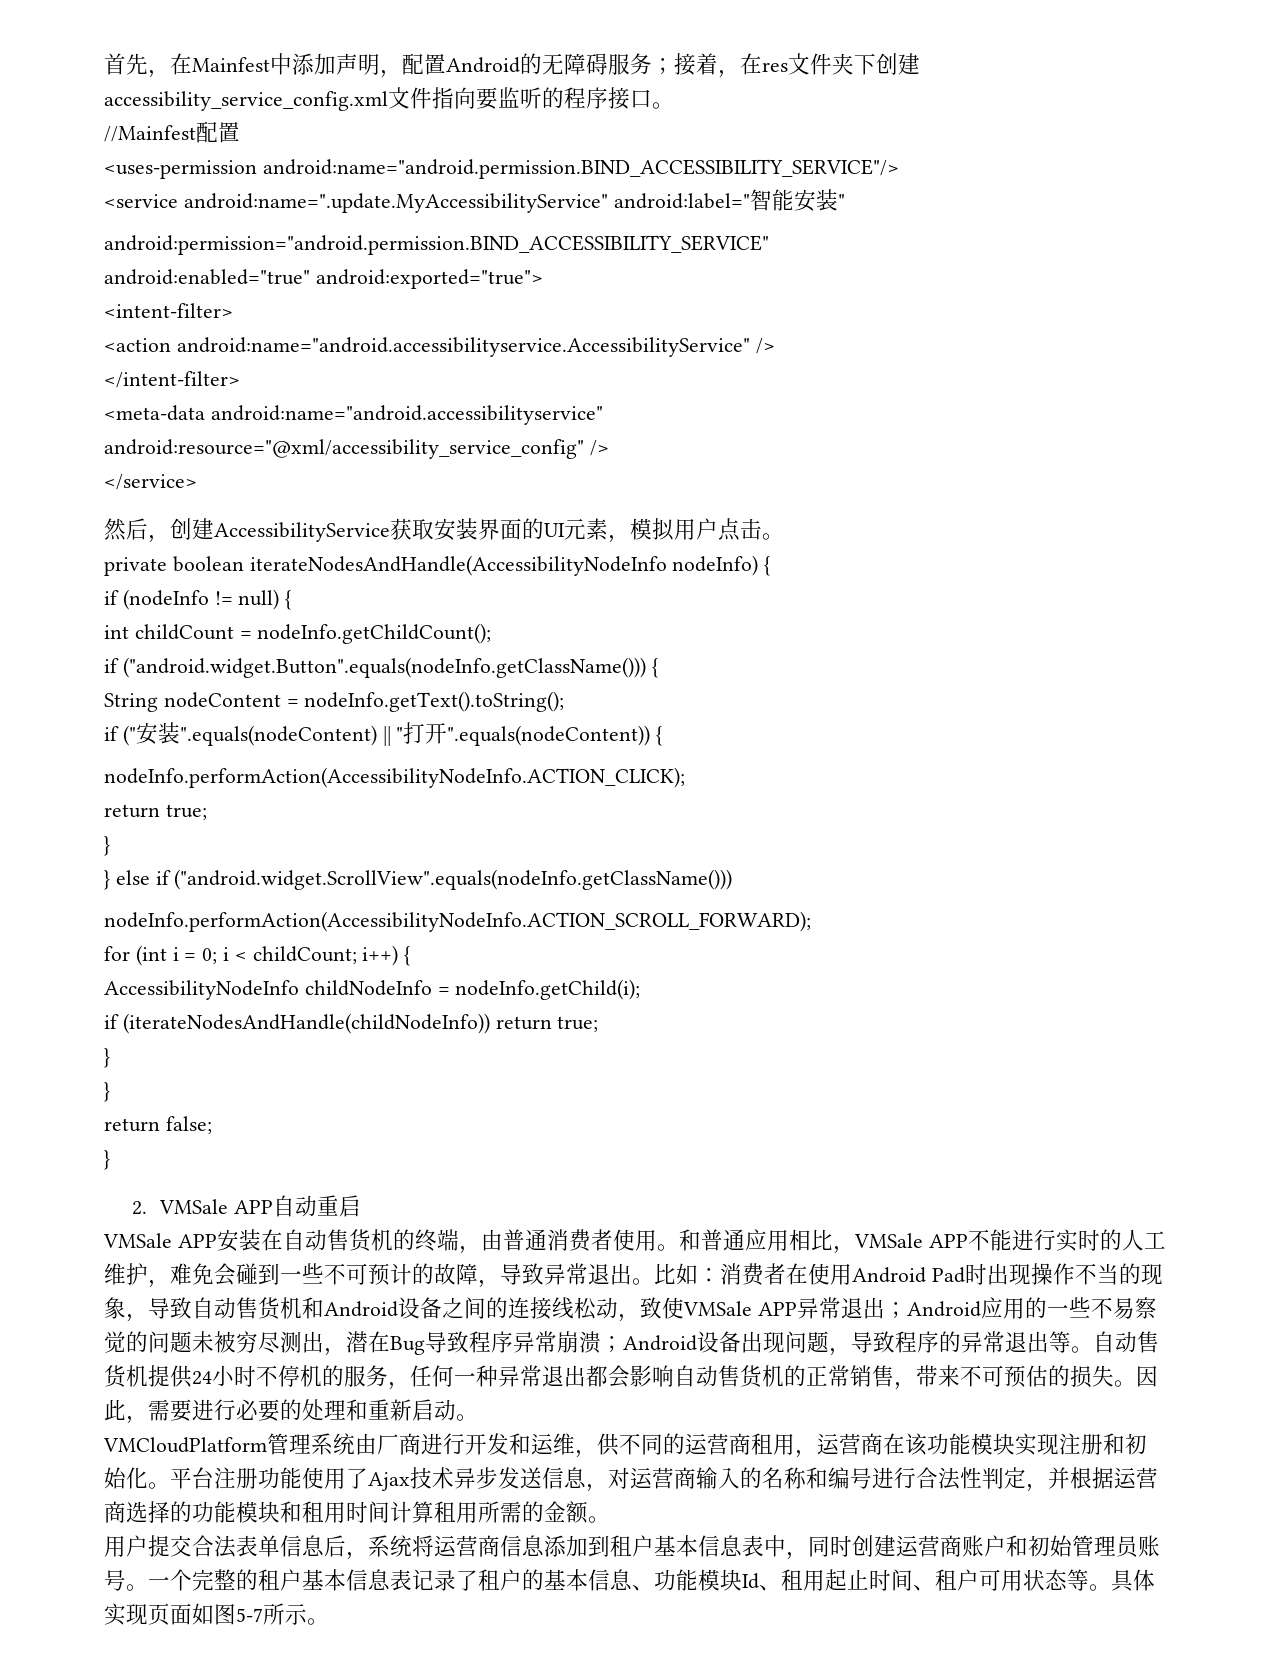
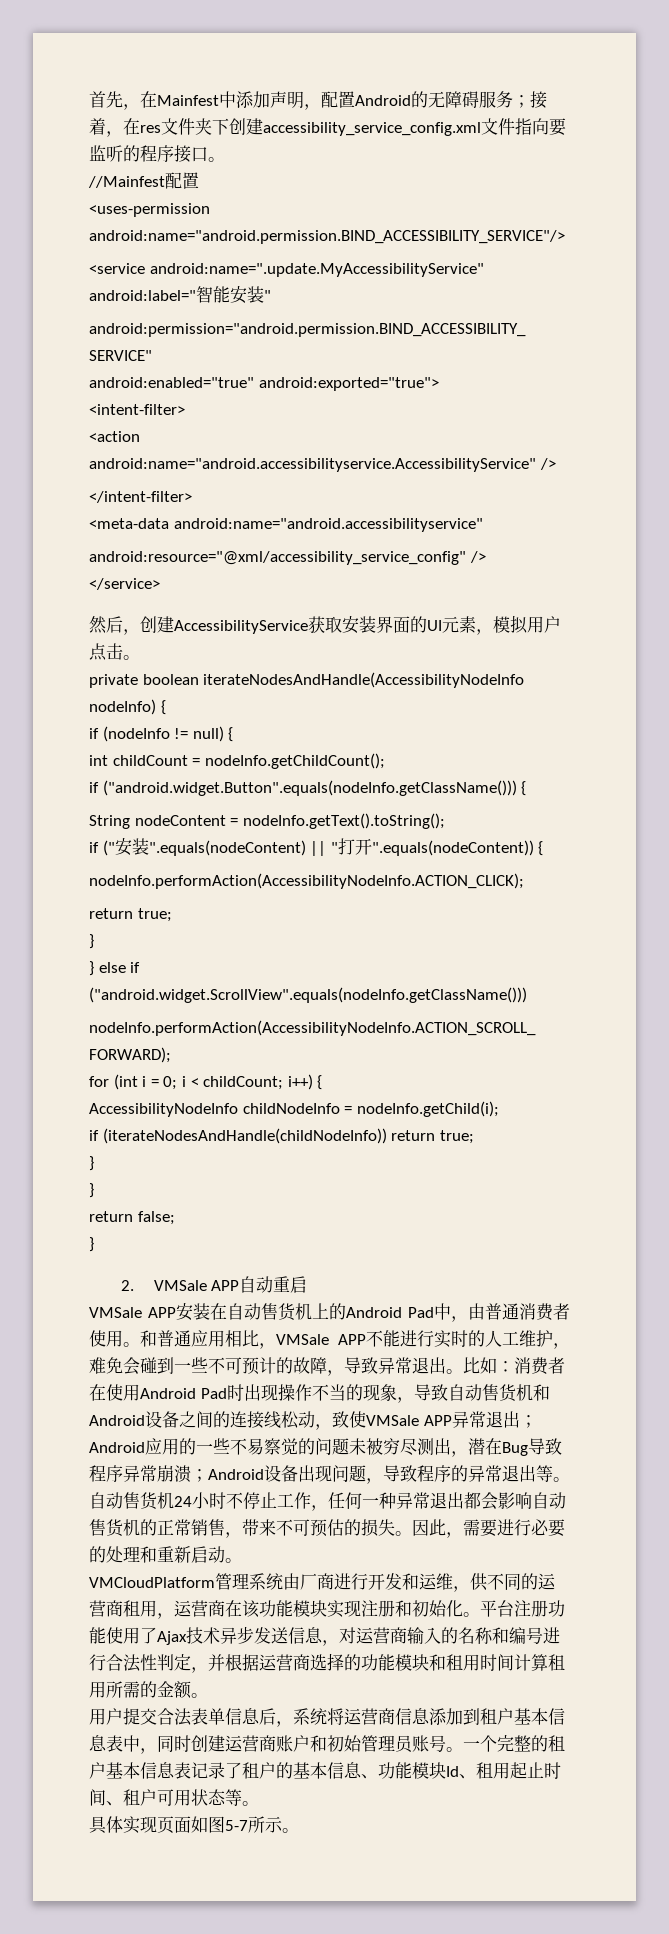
- VMSale APP安装在自动售货机的终端，由普通消费者使用。
+ VMSale APP安装在自动售货机上的Android Pad中，由普通消费者使用。
- 自动售货机提供24小时不停机的服务，任何一种异常退出都会影响自动售货机的正常销售，带来不可预估的损失。
+ 自动售货机24小时不停止工作，任何一种异常退出都会影响自动售货机的正常销售，带来不可预估的损失。
- 一个完整的租户基本信息表记录了租户的基本信息、功能模块Id、租用起止时间、租户可用状态等。具体实现页面如图5-7所示。
+ 一个完整的租户基本信息表记录了租户的基本信息、功能模块Id、租用起止时间、租户可用状态等。
+ 具体实现页面如图5-7所示。

